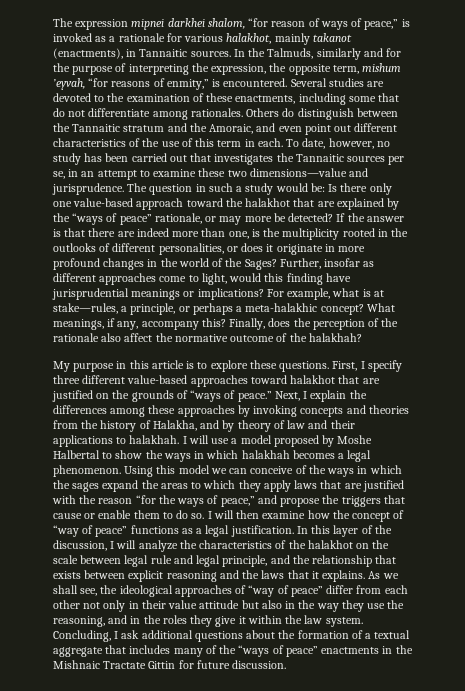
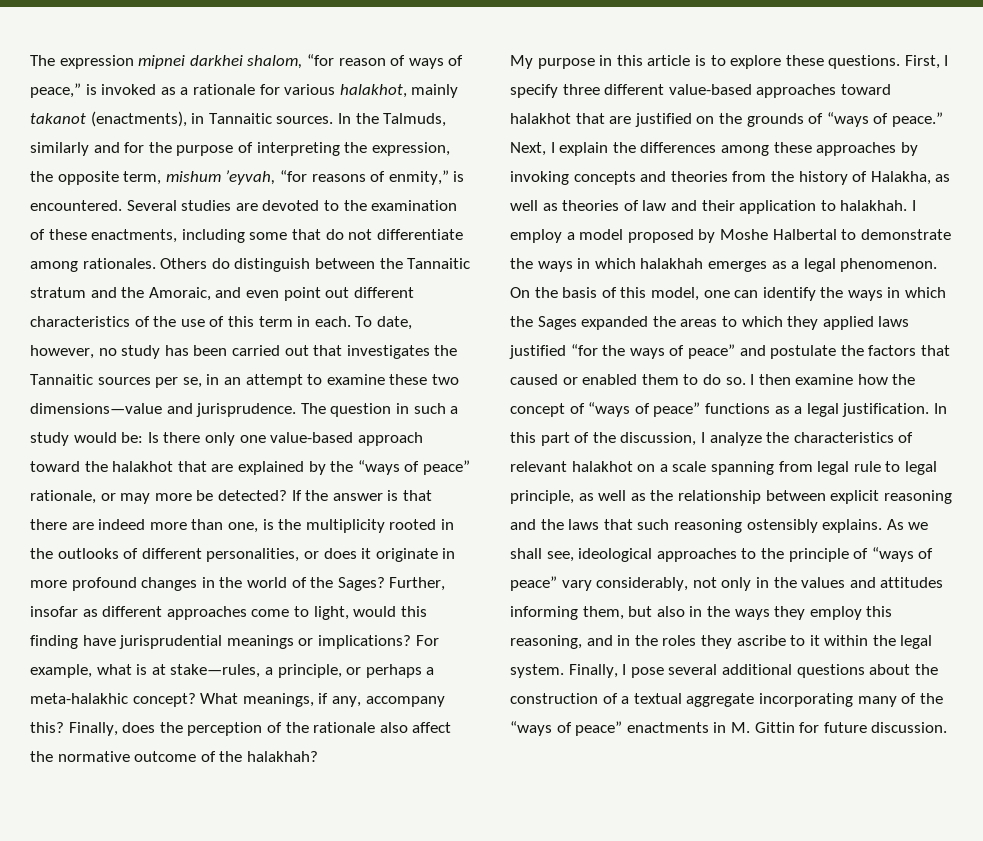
- Next, I explain the differences among these approaches by invoking concepts and theories from the history of Halakha, and by theory of law and their applications to halakhah.
+ Next, I explain the differences among these approaches by invoking concepts and theories from the history of Halakha, as well as theories of law and their application to halakhah.
- I will use a model proposed by Moshe Halbertal to show the ways in which halakhah becomes a legal phenomenon.
+ I employ a model proposed by Moshe Halbertal to demonstrate the ways in which halakhah emerges as a legal phenomenon.
- Using this model we can conceive of the ways in which the sages expand the areas to which they apply laws that are justified with the reason “for the ways of peace,” and propose the triggers that cause or enable them to do so.
+ On the basis of this model, one can identify the ways in which the Sages expanded the areas to which they applied laws justified “for the ways of peace” and postulate the factors that caused or enabled them to do so.
- I will then examine how the concept of “way of peace” functions as a legal justification.
+ I then examine how the concept of “ways of peace” functions as a legal justification.
- In this layer of the discussion, I will analyze the characteristics of the halakhot on the scale between legal rule and legal principle, and the relationship that exists between explicit reasoning and the laws that it explains.
+ In this part of the discussion, I analyze the characteristics of relevant halakhot on a scale spanning from legal rule to legal principle, as well as the relationship between explicit reasoning and the laws that such reasoning ostensibly explains.
- As we shall see, the ideological approaches of “way of peace” differ from each other not only in their value attitude but also in the way they use the reasoning, and in the roles they give it within the law system. Concluding, I ask additional questions about the formation of a textual aggregate that includes many of the “ways of peace” enactments in the Mishnaic Tractate Gittin for future discussion.
+ As we shall see, ideological approaches to the principle of “ways of peace” vary considerably, not only in the values and attitudes informing them, but also in the ways they employ this reasoning, and in the roles they ascribe to it within the legal system. Finally, I pose several additional questions about the construction of a textual aggregate incorporating many of the “ways of peace” enactments in M. Gittin for future discussion.

